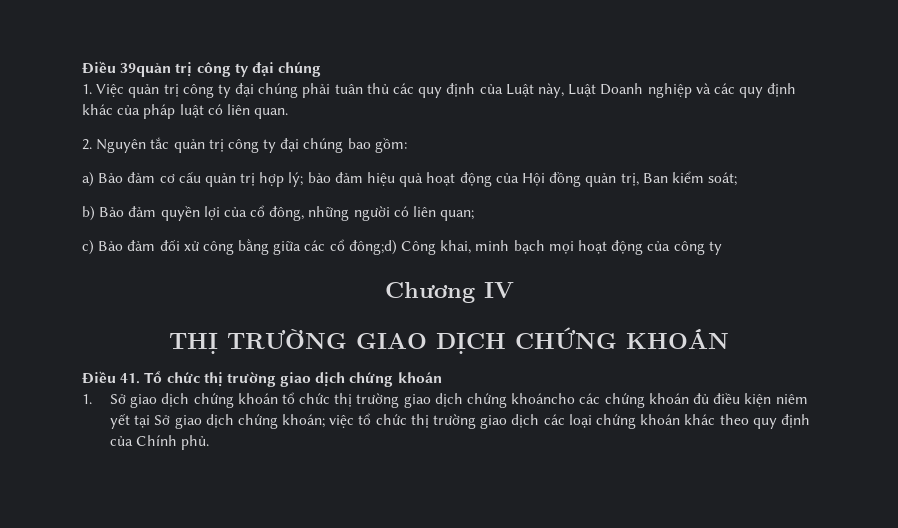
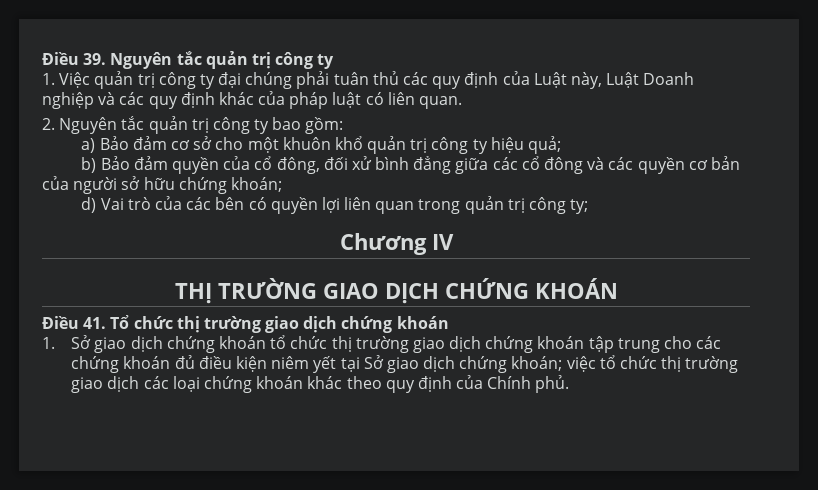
- Điều 39quản trị công ty đại chúng
+ Điều 39. Nguyên tắc quản trị công ty
- 2. Nguyên tắc quản trị công ty đại chúng bao gồm:
+ 2. Nguyên tắc quản trị công ty bao gồm:
- a) Bảo đảm cơ cấu quản trị hợp lý; bảo đảm hiệu quả hoạt động của Hội đồng quản trị, Ban kiểm soát;
+ a) Bảo đảm cơ sở cho một khuôn khổ quản trị công ty hiệu quả;
- b) Bảo đảm quyền lợi của cổ đông, những người có liên quan;
- c) Bảo đảm đối xử công bằng giữa các cổ đông;d) Công khai, minh bạch mọi hoạt động của công ty
+ b) Bảo đảm quyền của cổ đông, đối xử bình đẳng giữa các cổ đông và các quyền cơ bản của người sở hữu chứng khoán;
+ d) Vai trò của các bên có quyền lợi liên quan trong quản trị công ty;
- 1. Sở giao dịch chứng khoán tổ chức thị trường giao dịch chứng khoáncho các chứng khoán đủ điều kiện niêm yết tại Sở giao dịch chứng khoán; việc tổ chức thị trường giao dịch các loại chứng khoán khác theo quy định của Chính phủ.
+ 1. Sở giao dịch chứng khoán tổ chức thị trường giao dịch chứng khoán tập trung cho các chứng khoán đủ điều kiện niêm yết tại Sở giao dịch chứng khoán; việc tổ chức thị trường giao dịch các loại chứng khoán khác theo quy định của Chính phủ.

